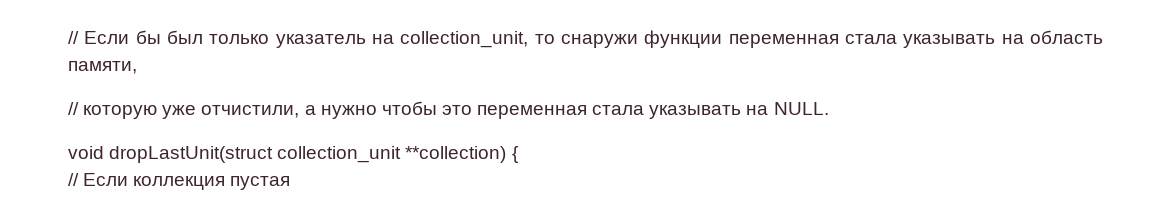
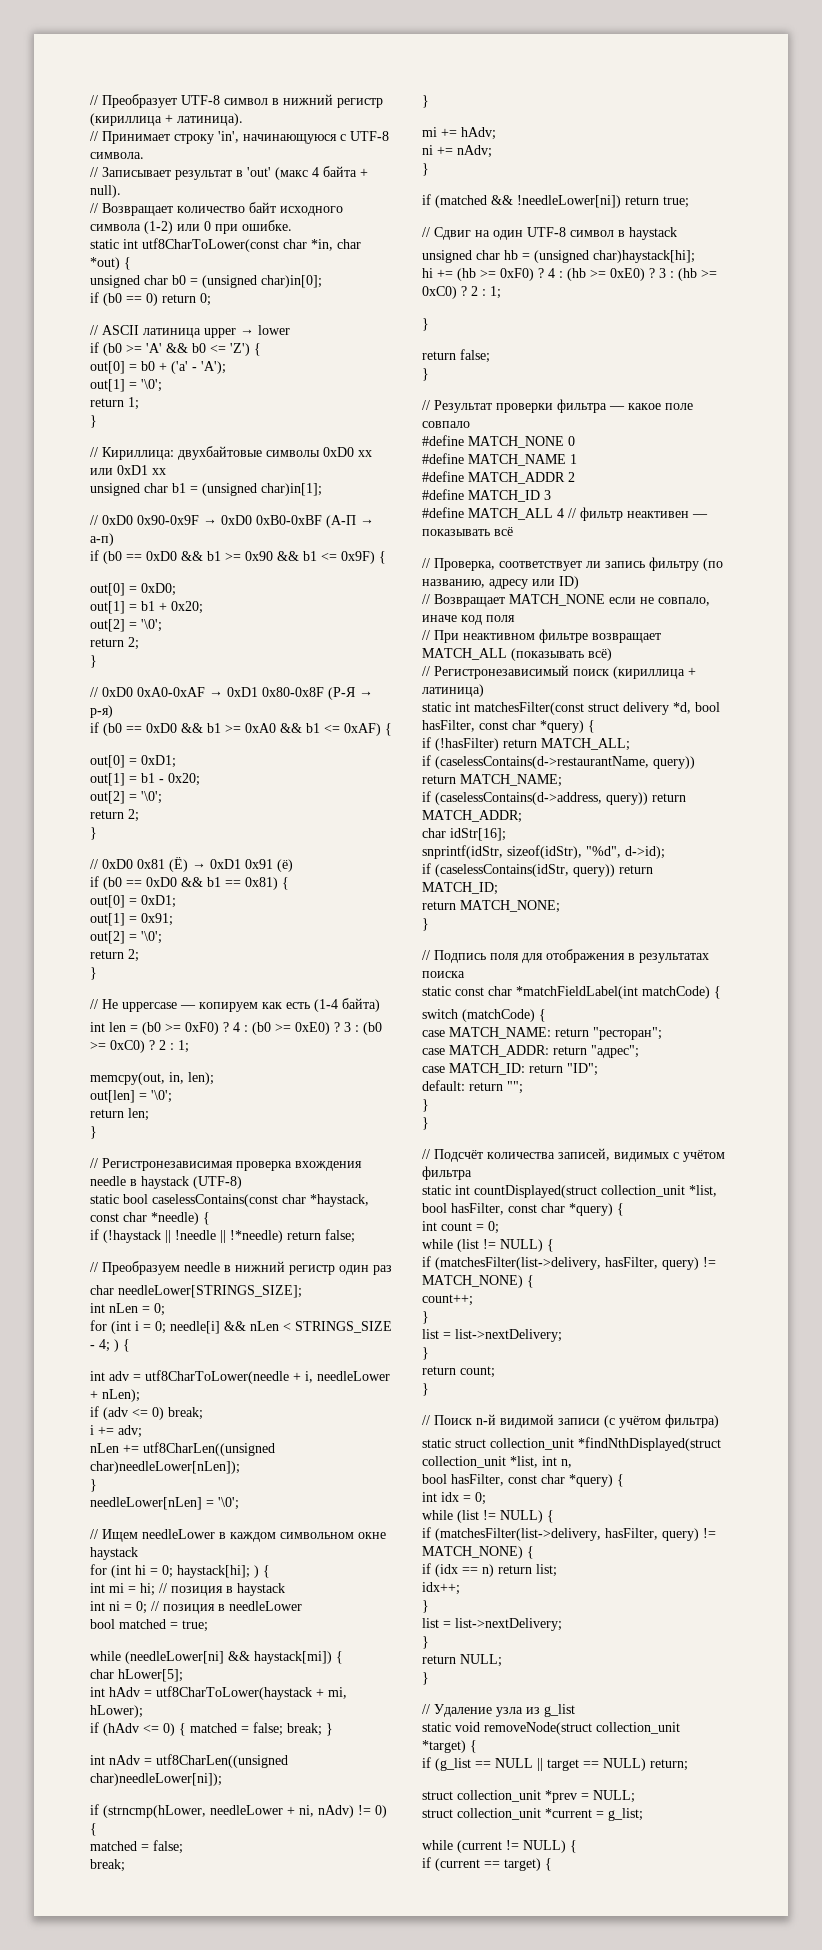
- // Если бы был только указатель на collection_unit, то снаружи функции переменная стала указывать на область памяти,
- // которую уже отчистили, а нужно чтобы это переменная стала указывать на NULL.
- void dropLastUnit(struct collection_unit **collection) {
- // Если коллекция пустая
+ // Преобразует UTF-8 символ в нижний регистр (кириллица + латиница).
+ // Принимает строку 'in', начинающуюся с UTF-8 символа.
+ // Записывает результат в 'out' (макс 4 байта + null).
+ // Возвращает количество байт исходного символа (1-2) или 0 при ошибке.
+ static int utf8CharToLower(const char *in, char *out) {
+ unsigned char b0 = (unsigned char)in[0];
+ if (b0 == 0) return 0;
+ // ASCII латиница upper → lower
+ if (b0 >= 'A' && b0 <= 'Z') {
+ out[0] = b0 + ('a' - 'A');
+ out[1] = '\0';
+ return 1;
+ }
+ // Кириллица: двухбайтовые символы 0xD0 xx или 0xD1 xx
+ unsigned char b1 = (unsigned char)in[1];
+ // 0xD0 0x90-0x9F → 0xD0 0xB0-0xBF (А-П → а-п)
+ if (b0 == 0xD0 && b1 >= 0x90 && b1 <= 0x9F) {
+ out[0] = 0xD0;
+ out[1] = b1 + 0x20;
+ out[2] = '\0';
+ return 2;
+ }
+ // 0xD0 0xA0-0xAF → 0xD1 0x80-0x8F (Р-Я → р-я)
+ if (b0 == 0xD0 && b1 >= 0xA0 && b1 <= 0xAF) {
+ out[0] = 0xD1;
+ out[1] = b1 - 0x20;
+ out[2] = '\0';
+ return 2;
+ }
+ // 0xD0 0x81 (Ё) → 0xD1 0x91 (ё)
+ if (b0 == 0xD0 && b1 == 0x81) {
+ out[0] = 0xD1;
+ out[1] = 0x91;
+ out[2] = '\0';
+ return 2;
+ }
+ // Не uppercase — копируем как есть (1-4 байта)
+ int len = (b0 >= 0xF0) ? 4 : (b0 >= 0xE0) ? 3 : (b0 >= 0xC0) ? 2 : 1;
+ memcpy(out, in, len);
+ out[len] = '\0';
+ return len;
+ }
+ // Регистронезависимая проверка вхождения needle в haystack (UTF-8)
+ static bool caselessContains(const char *haystack, const char *needle) {
+ if (!haystack || !needle || !*needle) return false;
+ // Преобразуем needle в нижний регистр один раз
+ char needleLower[STRINGS_SIZE];
+ int nLen = 0;
+ for (int i = 0; needle[i] && nLen < STRINGS_SIZE - 4; ) {
+ int adv = utf8CharToLower(needle + i, needleLower + nLen);
+ if (adv <= 0) break;
+ i += adv;
+ nLen += utf8CharLen((unsigned char)needleLower[nLen]);
+ }
+ needleLower[nLen] = '\0';
+ // Ищем needleLower в каждом символьном окне haystack
+ for (int hi = 0; haystack[hi]; ) {
+ int mi = hi; // позиция в haystack
+ int ni = 0; // позиция в needleLower
+ bool matched = true;
+ while (needleLower[ni] && haystack[mi]) {
+ char hLower[5];
+ int hAdv = utf8CharToLower(haystack + mi, hLower);
+ if (hAdv <= 0) { matched = false; break; }
+ int nAdv = utf8CharLen((unsigned char)needleLower[ni]);
+ if (strncmp(hLower, needleLower + ni, nAdv) != 0) {
+ matched = false;
+ break;
+ }
+ mi += hAdv;
+ ni += nAdv;
+ }
+ if (matched && !needleLower[ni]) return true;
+ // Сдвиг на один UTF-8 символ в haystack
+ unsigned char hb = (unsigned char)haystack[hi];
+ hi += (hb >= 0xF0) ? 4 : (hb >= 0xE0) ? 3 : (hb >= 0xC0) ? 2 : 1;
+ }
+ return false;
+ }
+ // Результат проверки фильтра — какое поле совпало
+ #define MATCH_NONE 0
+ #define MATCH_NAME 1
+ #define MATCH_ADDR 2
+ #define MATCH_ID 3
+ #define MATCH_ALL 4 // фильтр неактивен — показывать всё
+ // Проверка, соответствует ли запись фильтру (по названию, адресу или ID)
+ // Возвращает MATCH_NONE если не совпало, иначе код поля
+ // При неактивном фильтре возвращает MATCH_ALL (показывать всё)
+ // Регистронезависимый поиск (кириллица + латиница)
+ static int matchesFilter(const struct delivery *d, bool hasFilter, const char *query) {
+ if (!hasFilter) return MATCH_ALL;
+ if (caselessContains(d->restaurantName, query)) return MATCH_NAME;
+ if (caselessContains(d->address, query)) return MATCH_ADDR;
+ char idStr[16];
+ snprintf(idStr, sizeof(idStr), "%d", d->id);
+ if (caselessContains(idStr, query)) return MATCH_ID;
+ return MATCH_NONE;
+ }
+ // Подпись поля для отображения в результатах поиска
+ static const char *matchFieldLabel(int matchCode) {
+ switch (matchCode) {
+ case MATCH_NAME: return "ресторан";
+ case MATCH_ADDR: return "адрес";
+ case MATCH_ID: return "ID";
+ default: return "";
+ }
+ }
+ // Подсчёт количества записей, видимых с учётом фильтра
+ static int countDisplayed(struct collection_unit *list, bool hasFilter, const char *query) {
+ int count = 0;
+ while (list != NULL) {
+ if (matchesFilter(list->delivery, hasFilter, query) != MATCH_NONE) {
+ count++;
+ }
+ list = list->nextDelivery;
+ }
+ return count;
+ }
+ // Поиск n-й видимой записи (с учётом фильтра)
+ static struct collection_unit *findNthDisplayed(struct collection_unit *list, int n,
+ bool hasFilter, const char *query) {
+ int idx = 0;
+ while (list != NULL) {
+ if (matchesFilter(list->delivery, hasFilter, query) != MATCH_NONE) {
+ if (idx == n) return list;
+ idx++;
+ }
+ list = list->nextDelivery;
+ }
+ return NULL;
+ }
+ // Удаление узла из g_list
+ static void removeNode(struct collection_unit *target) {
+ if (g_list == NULL || target == NULL) return;
+ struct collection_unit *prev = NULL;
+ struct collection_unit *current = g_list;
+ while (current != NULL) {
+ if (current == target) {

